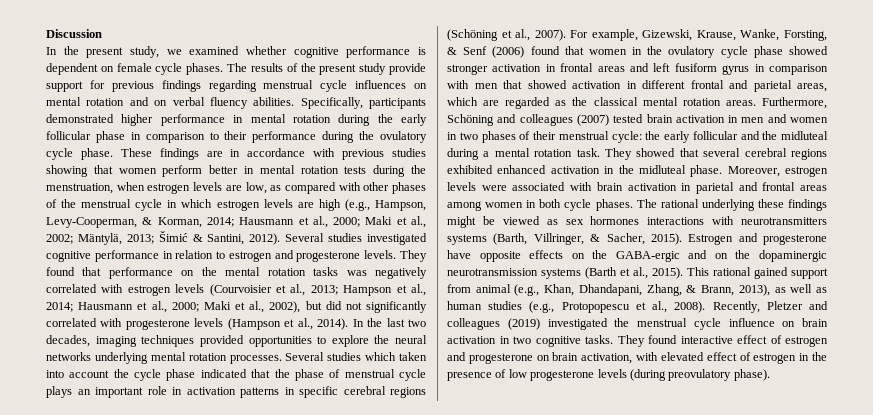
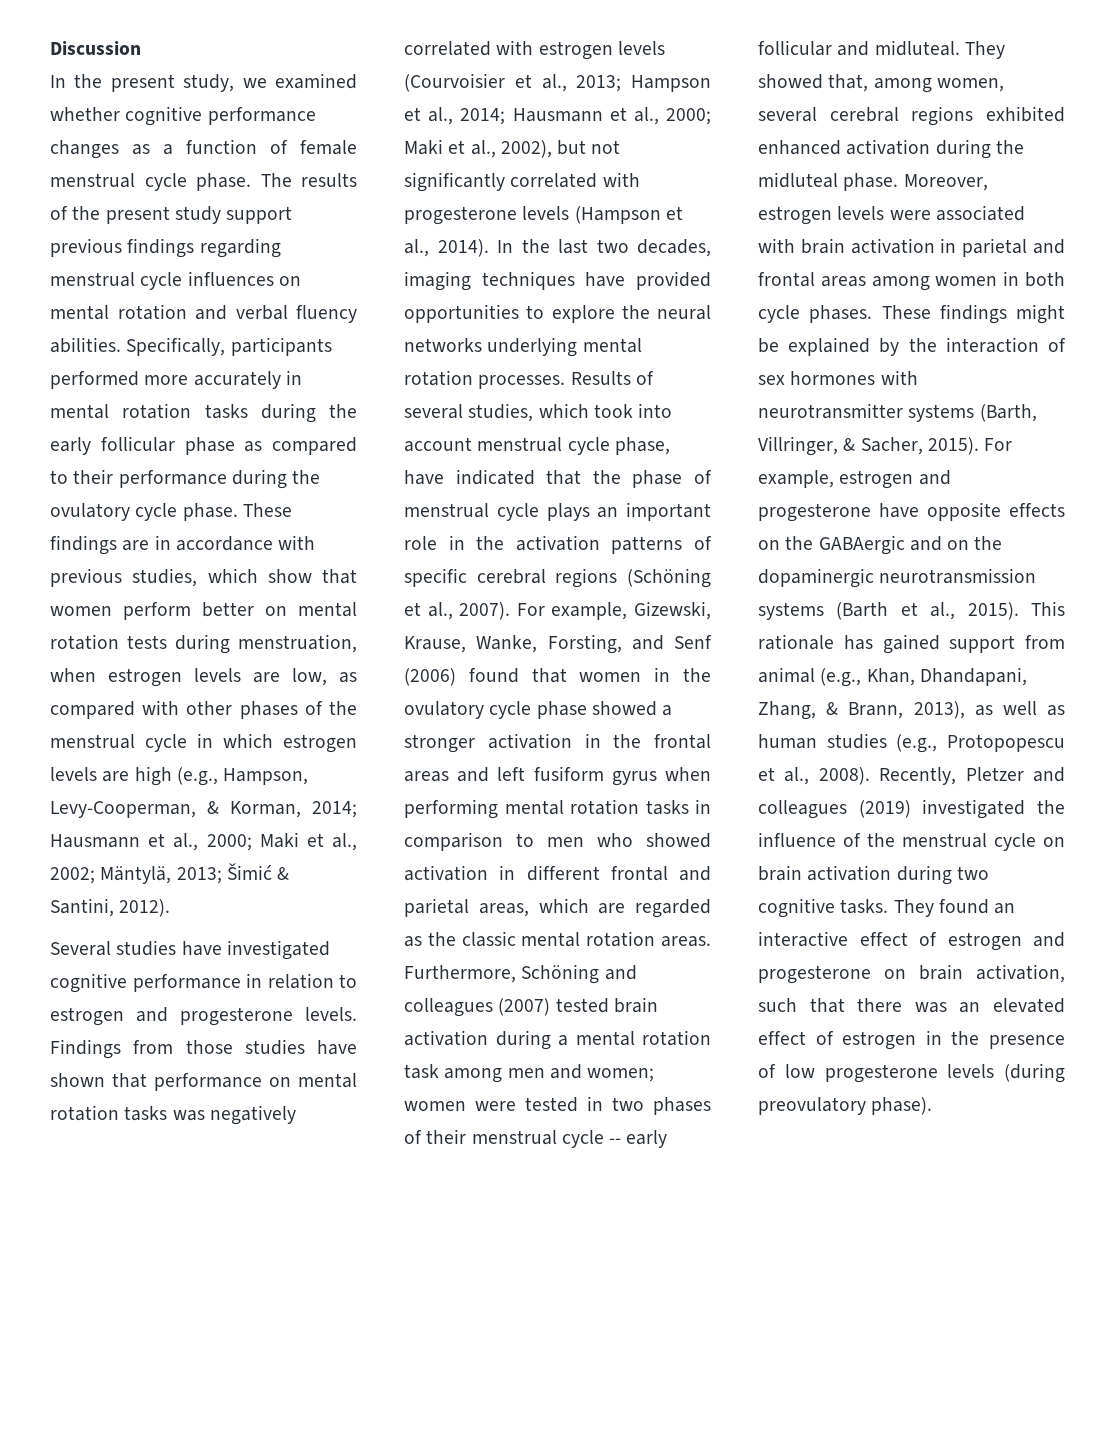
- In the present study, we examined whether cognitive performance is dependent on female cycle phases.
+ In the present study, we examined whether cognitive performance changes as a function of female menstrual cycle phase.
- The results of the present study provide support for previous findings regarding menstrual cycle influences on mental rotation and on verbal fluency abilities.
+ The results of the present study support previous findings regarding menstrual cycle influences on mental rotation and verbal fluency abilities.
- Specifically, participants demonstrated higher performance in mental rotation during the early follicular phase in comparison to their performance during the ovulatory cycle phase.
+ Specifically, participants performed more accurately in mental rotation tasks during the early follicular phase as compared to their performance during the ovulatory cycle phase.
- These findings are in accordance with previous studies showing that women perform better in mental rotation tests during the menstruation, when estrogen levels are low, as compared with other phases of the menstrual cycle in which estrogen levels are high (e.g., Hampson, Levy-Cooperman, & Korman, 2014;
+ These findings are in accordance with previous studies, which show that women perform better on mental rotation tests during menstruation, when estrogen levels are low, as compared with other phases of the menstrual cycle in which estrogen levels are high (e.g., Hampson, Levy-Cooperman, & Korman, 2014;
- Šimić & Santini, 2012). Several studies investigated cognitive performance in relation to estrogen and progesterone levels.
+ Šimić & Santini, 2012).
+ Several studies have investigated cognitive performance in relation to estrogen and progesterone levels.
- They found that performance on the mental rotation tasks was negatively correlated with estrogen levels (Courvoisier et al., 2013; Hampson et al., 2014; Hausmann et al., 2000; Maki et al., 2002), but did not significantly correlated with progesterone levels (Hampson et al., 2014).
+ Findings from those studies have shown that performance on mental rotation tasks was negatively correlated with estrogen levels (Courvoisier et al., 2013; Hampson et al., 2014; Hausmann et al., 2000; Maki et al., 2002), but not significantly correlated with progesterone levels (Hampson et al., 2014).
- In the last two decades, imaging techniques provided opportunities to explore the neural networks underlying mental rotation processes.
+ In the last two decades, imaging techniques have provided opportunities to explore the neural networks underlying mental rotation processes.
- Several studies which taken into account the cycle phase indicated that the phase of menstrual cycle plays an important role in activation patterns in specific cerebral regions (Schöning et al., 2007).
+ Results of several studies, which took into account menstrual cycle phase, have indicated that the phase of menstrual cycle plays an important role in the activation patterns of specific cerebral regions (Schöning et al., 2007).
- For example, Gizewski, Krause, Wanke, Forsting, & Senf (2006) found that women in the ovulatory cycle phase showed stronger activation in frontal areas and left fusiform gyrus in comparison with men that showed activation in different frontal and parietal areas, which are regarded as the classical mental rotation areas.
+ For example, Gizewski, Krause, Wanke, Forsting, and Senf (2006) found that women in the ovulatory cycle phase showed a stronger activation in the frontal areas and left fusiform gyrus when performing mental rotation tasks in comparison to men who showed activation in different frontal and parietal areas, which are regarded as the classic mental rotation areas.
- Furthermore, Schöning and colleagues (2007) tested brain activation in men and women in two phases of their menstrual cycle: the early follicular and the midluteal during a mental rotation task. They showed that several cerebral regions exhibited enhanced activation in the midluteal phase.
+ Furthermore, Schöning and colleagues (2007) tested brain activation during a mental rotation task among men and women; women were tested in two phases of their menstrual cycle -- early follicular and midluteal. They showed that, among women, several cerebral regions exhibited enhanced activation during the midluteal phase.
- The rational underlying these findings might be viewed as sex hormones interactions with neurotransmitters systems (Barth, Villringer, & Sacher, 2015).
+ These findings might be explained by the interaction of sex hormones with neurotransmitter systems (Barth, Villringer, & Sacher, 2015).
- Estrogen and progesterone have opposite effects on the GABA-ergic and on the dopaminergic neurotransmission systems (Barth et al., 2015).
+ For example, estrogen and progesterone have opposite effects on the GABAergic and on the dopaminergic neurotransmission systems (Barth et al., 2015).
- This rational gained support from animal (e.g., Khan, Dhandapani, Zhang, & Brann, 2013), as well as human studies (e.g., Protopopescu et al., 2008).
+ This rationale has gained support from animal (e.g., Khan, Dhandapani, Zhang, & Brann, 2013), as well as human studies (e.g., Protopopescu et al., 2008).
- Recently, Pletzer and colleagues (2019) investigated the menstrual cycle influence on brain activation in two cognitive tasks.
+ Recently, Pletzer and colleagues (2019) investigated the influence of the menstrual cycle on brain activation during two cognitive tasks.
- They found interactive effect of estrogen and progesterone on brain activation, with elevated effect of estrogen in the presence of low progesterone levels (during preovulatory phase).
+ They found an interactive effect of estrogen and progesterone on brain activation, such that there was an elevated effect of estrogen in the presence of low progesterone levels (during preovulatory phase).

